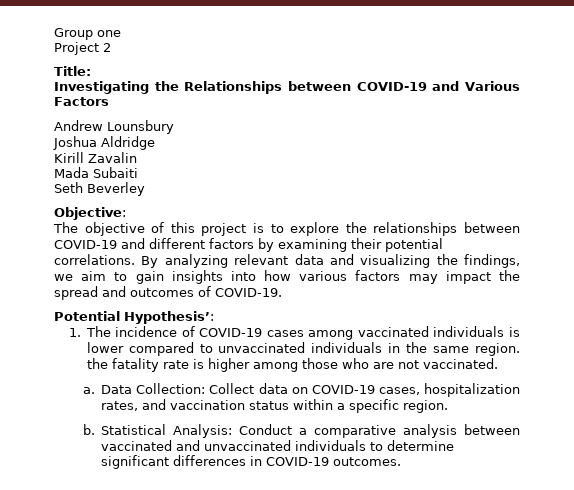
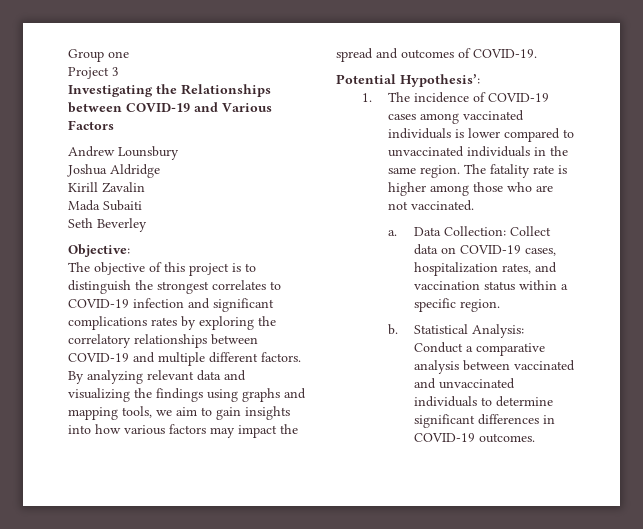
- Project 2
- Title:
+ Project 3
- The objective of this project is to explore the relationships between COVID-19 and different factors by examining their potential correlations.
+ The objective of this project is to distinguish the strongest correlates to COVID-19 infection and significant complications rates by exploring the correlatory relationships between COVID-19 and multiple different factors.
- By analyzing relevant data and visualizing the findings, we aim to gain insights into how various factors may impact the spread and outcomes of COVID-19.
+ By analyzing relevant data and visualizing the findings using graphs and mapping tools, we aim to gain insights into how various factors may impact the spread and outcomes of COVID-19.
- 1. The incidence of COVID-19 cases among vaccinated individuals is lower compared to unvaccinated individuals in the same region. the fatality rate is higher among those who are not vaccinated.
+ 1. The incidence of COVID-19 cases among vaccinated individuals is lower compared to unvaccinated individuals in the same region. The fatality rate is higher among those who are not vaccinated.

